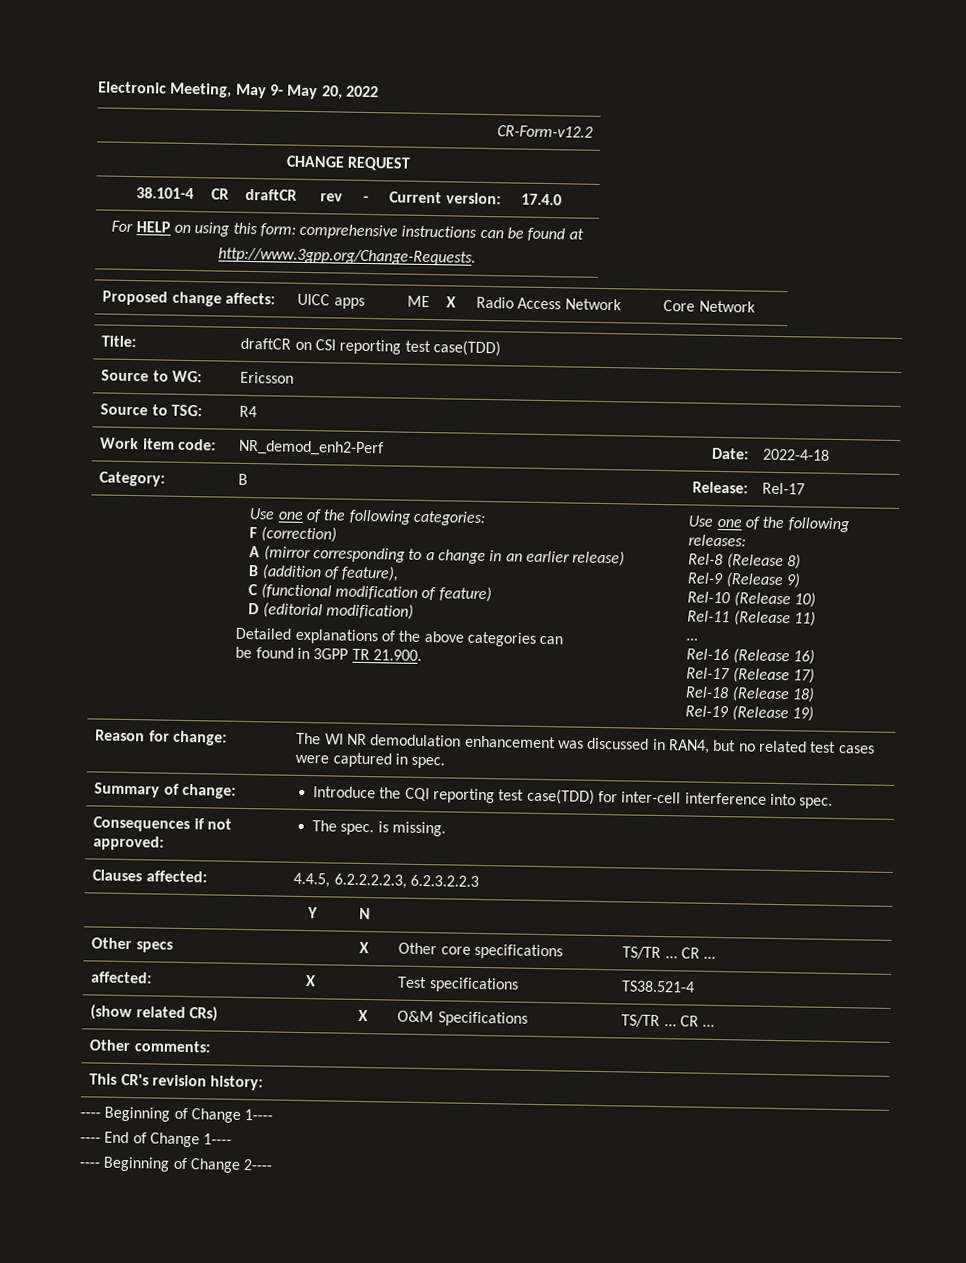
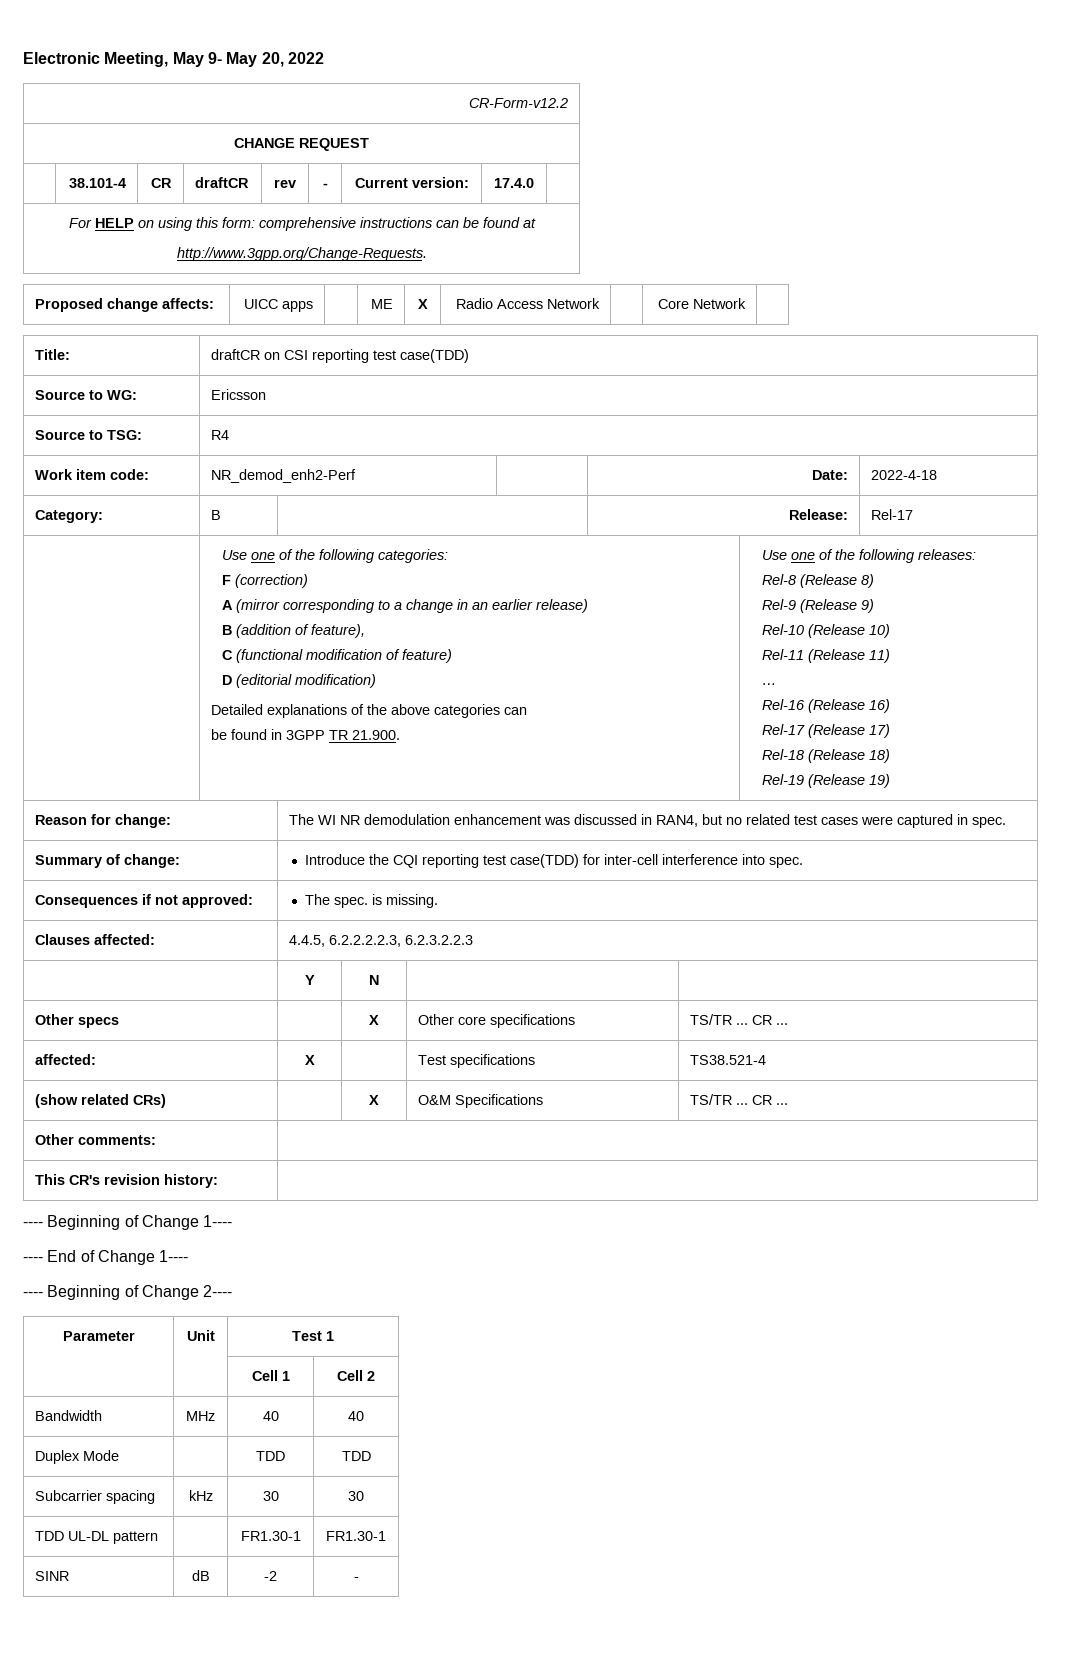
+ Parameter | Unit | Test 1
+ | | Cell 1 | Cell 2
+ Bandwidth | MHz | 40 | 40
+ Duplex Mode | | TDD | TDD
+ Subcarrier spacing | kHz | 30 | 30
+ TDD UL-DL pattern | | FR1.30-1 | FR1.30-1
+ SINR | dB | -2 | -

